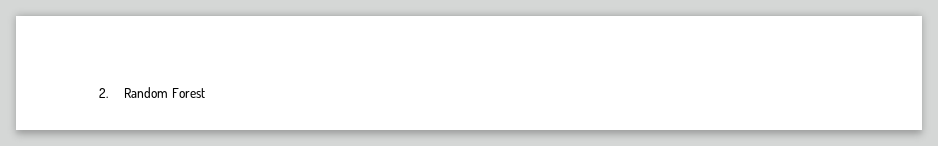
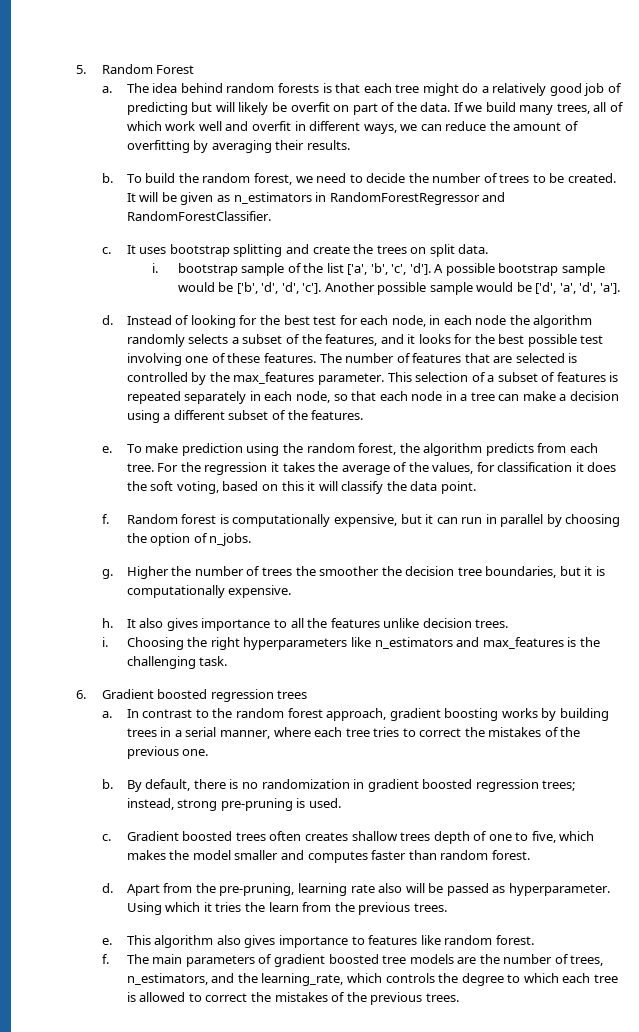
- 2. Random Forest
+ 5. Random Forest
+ a. The idea behind random forests is that each tree might do a relatively good job of predicting but will likely be overfit on part of the data. If we build many trees, all of which work well and overfit in different ways, we can reduce the amount of overfitting by averaging their results.
+ b. To build the random forest, we need to decide the number of trees to be created. It will be given as n_estimators in RandomForestRegressor and RandomForestClassifier.
+ c. It uses bootstrap splitting and create the trees on split data.
+ i. bootstrap sample of the list ['a', 'b', 'c', 'd']. A possible bootstrap sample would be ['b', 'd', 'd', 'c']. Another possible sample would be ['d', 'a', 'd', 'a'].
+ d. Instead of looking for the best test for each node, in each node the algorithm randomly selects a subset of the features, and it looks for the best possible test involving one of these features. The number of features that are selected is controlled by the max_features parameter. This selection of a subset of features is repeated separately in each node, so that each node in a tree can make a decision using a different subset of the features.
+ e. To make prediction using the random forest, the algorithm predicts from each tree. For the regression it takes the average of the values, for classification it does the soft voting, based on this it will classify the data point.
+ f. Random forest is computationally expensive, but it can run in parallel by choosing the option of n_jobs.
+ g. Higher the number of trees the smoother the decision tree boundaries, but it is computationally expensive.
+ h. It also gives importance to all the features unlike decision trees.
+ i. Choosing the right hyperparameters like n_estimators and max_features is the challenging task.
+ 6. Gradient boosted regression trees
+ a. In contrast to the random forest approach, gradient boosting works by building trees in a serial manner, where each tree tries to correct the mistakes of the previous one.
+ b. By default, there is no randomization in gradient boosted regression trees; instead, strong pre-pruning is used.
+ c. Gradient boosted trees often creates shallow trees depth of one to five, which makes the model smaller and computes faster than random forest.
+ d. Apart from the pre-pruning, learning rate also will be passed as hyperparameter. Using which it tries the learn from the previous trees.
+ e. This algorithm also gives importance to features like random forest.
+ f. The main parameters of gradient boosted tree models are the number of trees, n_estimators, and the learning_rate, which controls the degree to which each tree is allowed to correct the mistakes of the previous trees.

